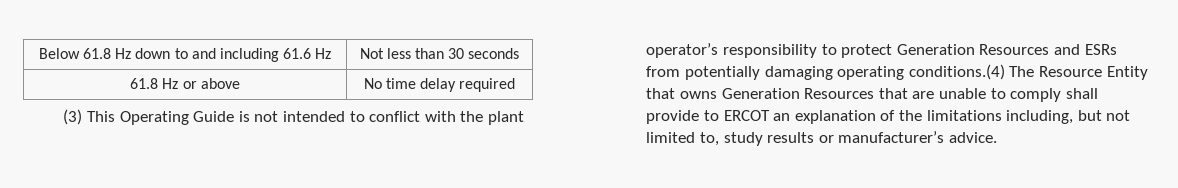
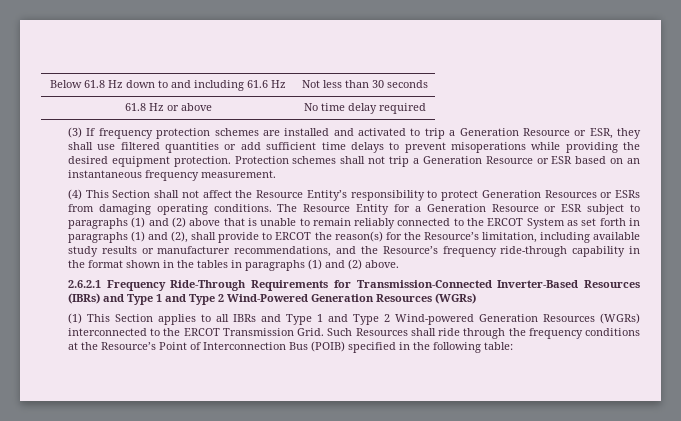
- (3) This Operating Guide is not intended to conflict with the plant operator’s responsibility to protect Generation Resources and ESRs from potentially damaging operating conditions.(4) The Resource Entity that owns Generation Resources that are unable to comply shall provide to ERCOT an explanation of the limitations including, but not limited to, study results or manufacturer’s advice.
+ (3) If frequency protection schemes are installed and activated to trip a Generation Resource or ESR, they shall use filtered quantities or add sufficient time delays to prevent misoperations while providing the desired equipment protection. Protection schemes shall not trip a Generation Resource or ESR based on an instantaneous frequency measurement.
+ (4) This Section shall not affect the Resource Entity’s responsibility to protect Generation Resources or ESRs from damaging operating conditions. The Resource Entity for a Generation Resource or ESR subject to paragraphs (1) and (2) above that is unable to remain reliably connected to the ERCOT System as set forth in paragraphs (1) and (2), shall provide to ERCOT the reason(s) for the Resource’s limitation, including available study results or manufacturer recommendations, and the Resource’s frequency ride-through capability in the format shown in the tables in paragraphs (1) and (2) above.
+ 2.6.2.1 Frequency Ride-Through Requirements for Transmission-Connected Inverter-Based Resources (IBRs) and Type 1 and Type 2 Wind-Powered Generation Resources (WGRs)
+ (1) This Section applies to all IBRs and Type 1 and Type 2 Wind-powered Generation Resources (WGRs) interconnected to the ERCOT Transmission Grid. Such Resources shall ride through the frequency conditions at the Resource’s Point of Interconnection Bus (POIB) specified in the following table:

